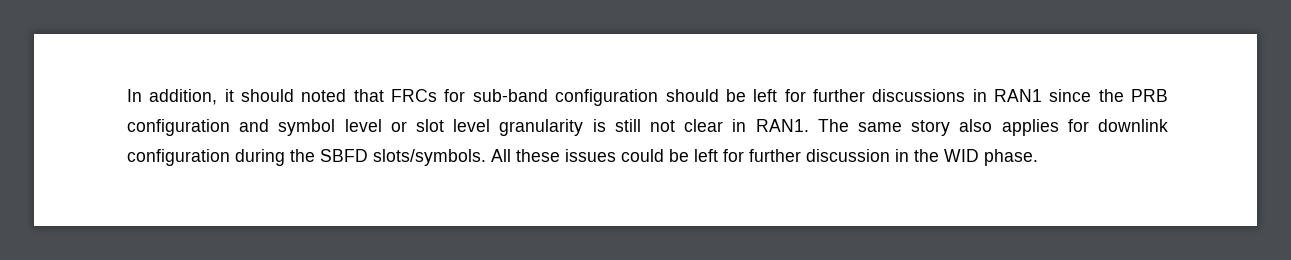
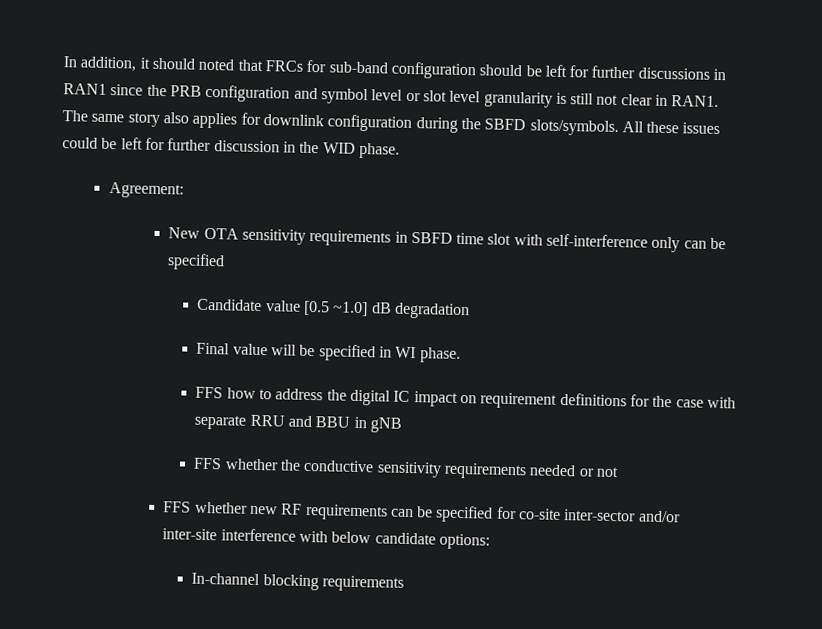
+ Agreement:
+ New OTA sensitivity requirements in SBFD time slot with self-interference only can be specified
+ Candidate value [0.5 ~1.0] dB degradation
+ Final value will be specified in WI phase.
+ FFS how to address the digital IC impact on requirement definitions for the case with separate RRU and BBU in gNB
+ FFS whether the conductive sensitivity requirements needed or not
+ FFS whether new RF requirements can be specified for co-site inter-sector and/or inter-site interference with below candidate options:
+ In-channel blocking requirements

